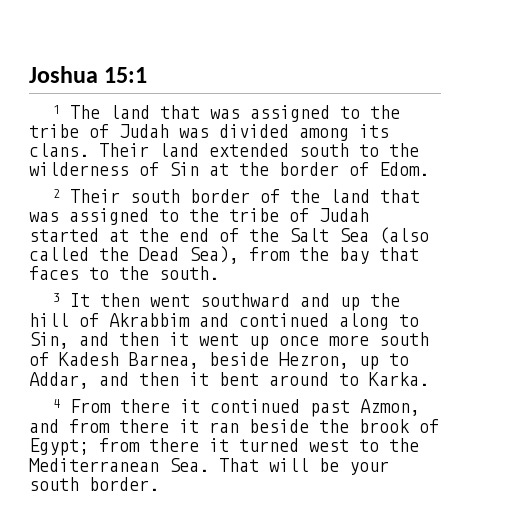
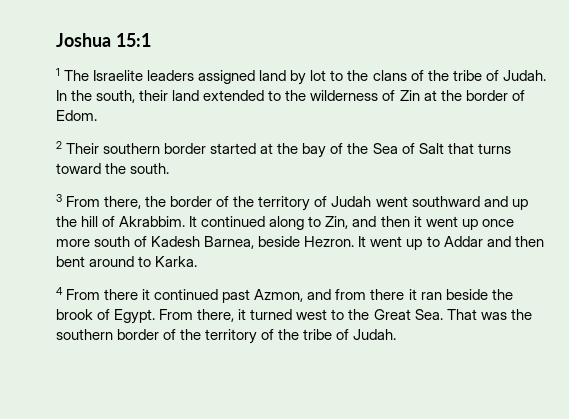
- 1 The land that was assigned to the tribe of Judah was divided among its clans. Their land extended south to the wilderness of Sin at the border of Edom.
+ 1 The Israelite leaders assigned land by lot to the clans of the tribe of Judah. In the south, their land extended to the wilderness of Zin at the border of Edom.
- 2 Their south border of the land that was assigned to the tribe of Judah started at the end of the Salt Sea (also called the Dead Sea), from the bay that faces to the south.
- 3 It then went southward and up the hill of Akrabbim and continued along to Sin, and then it went up once more south of Kadesh Barnea, beside Hezron, up to Addar, and then it bent around to Karka.
+ 2 Their southern border started at the bay of the Sea of Salt that turns toward the south.
+ 3 From there, the border of the territory of Judah went southward and up the hill of Akrabbim. It continued along to Zin, and then it went up once more south of Kadesh Barnea, beside Hezron. It went up to Addar and then bent around to Karka.
- 4 From there it continued past Azmon, and from there it ran beside the brook of Egypt; from there it turned west to the Mediterranean Sea. That will be your south border.
+ 4 From there it continued past Azmon, and from there it ran beside the brook of Egypt. From there, it turned west to the Great Sea. That was the southern border of the territory of the tribe of Judah.

